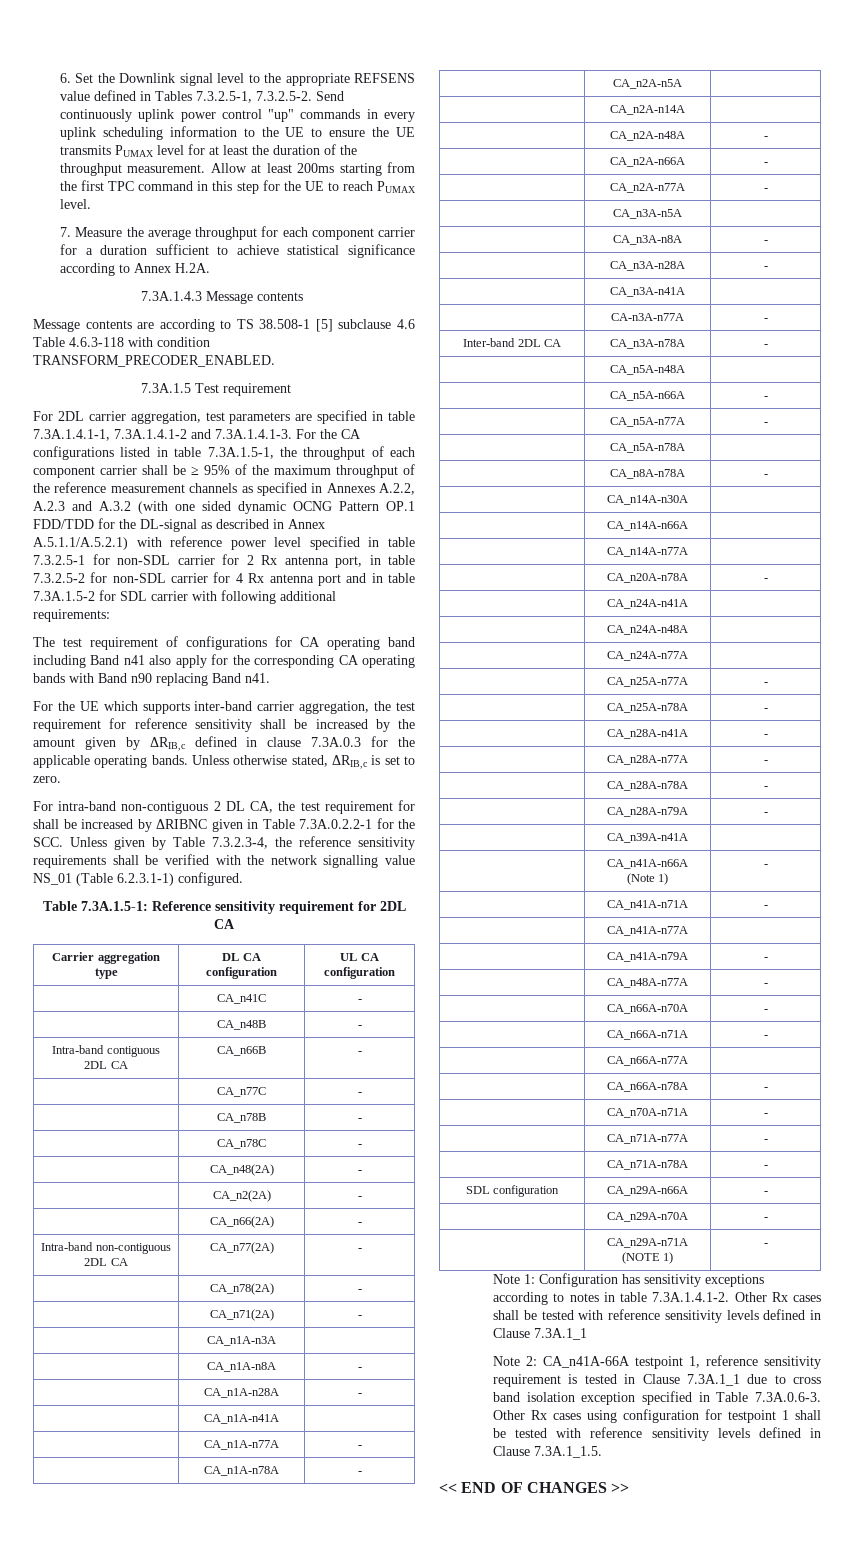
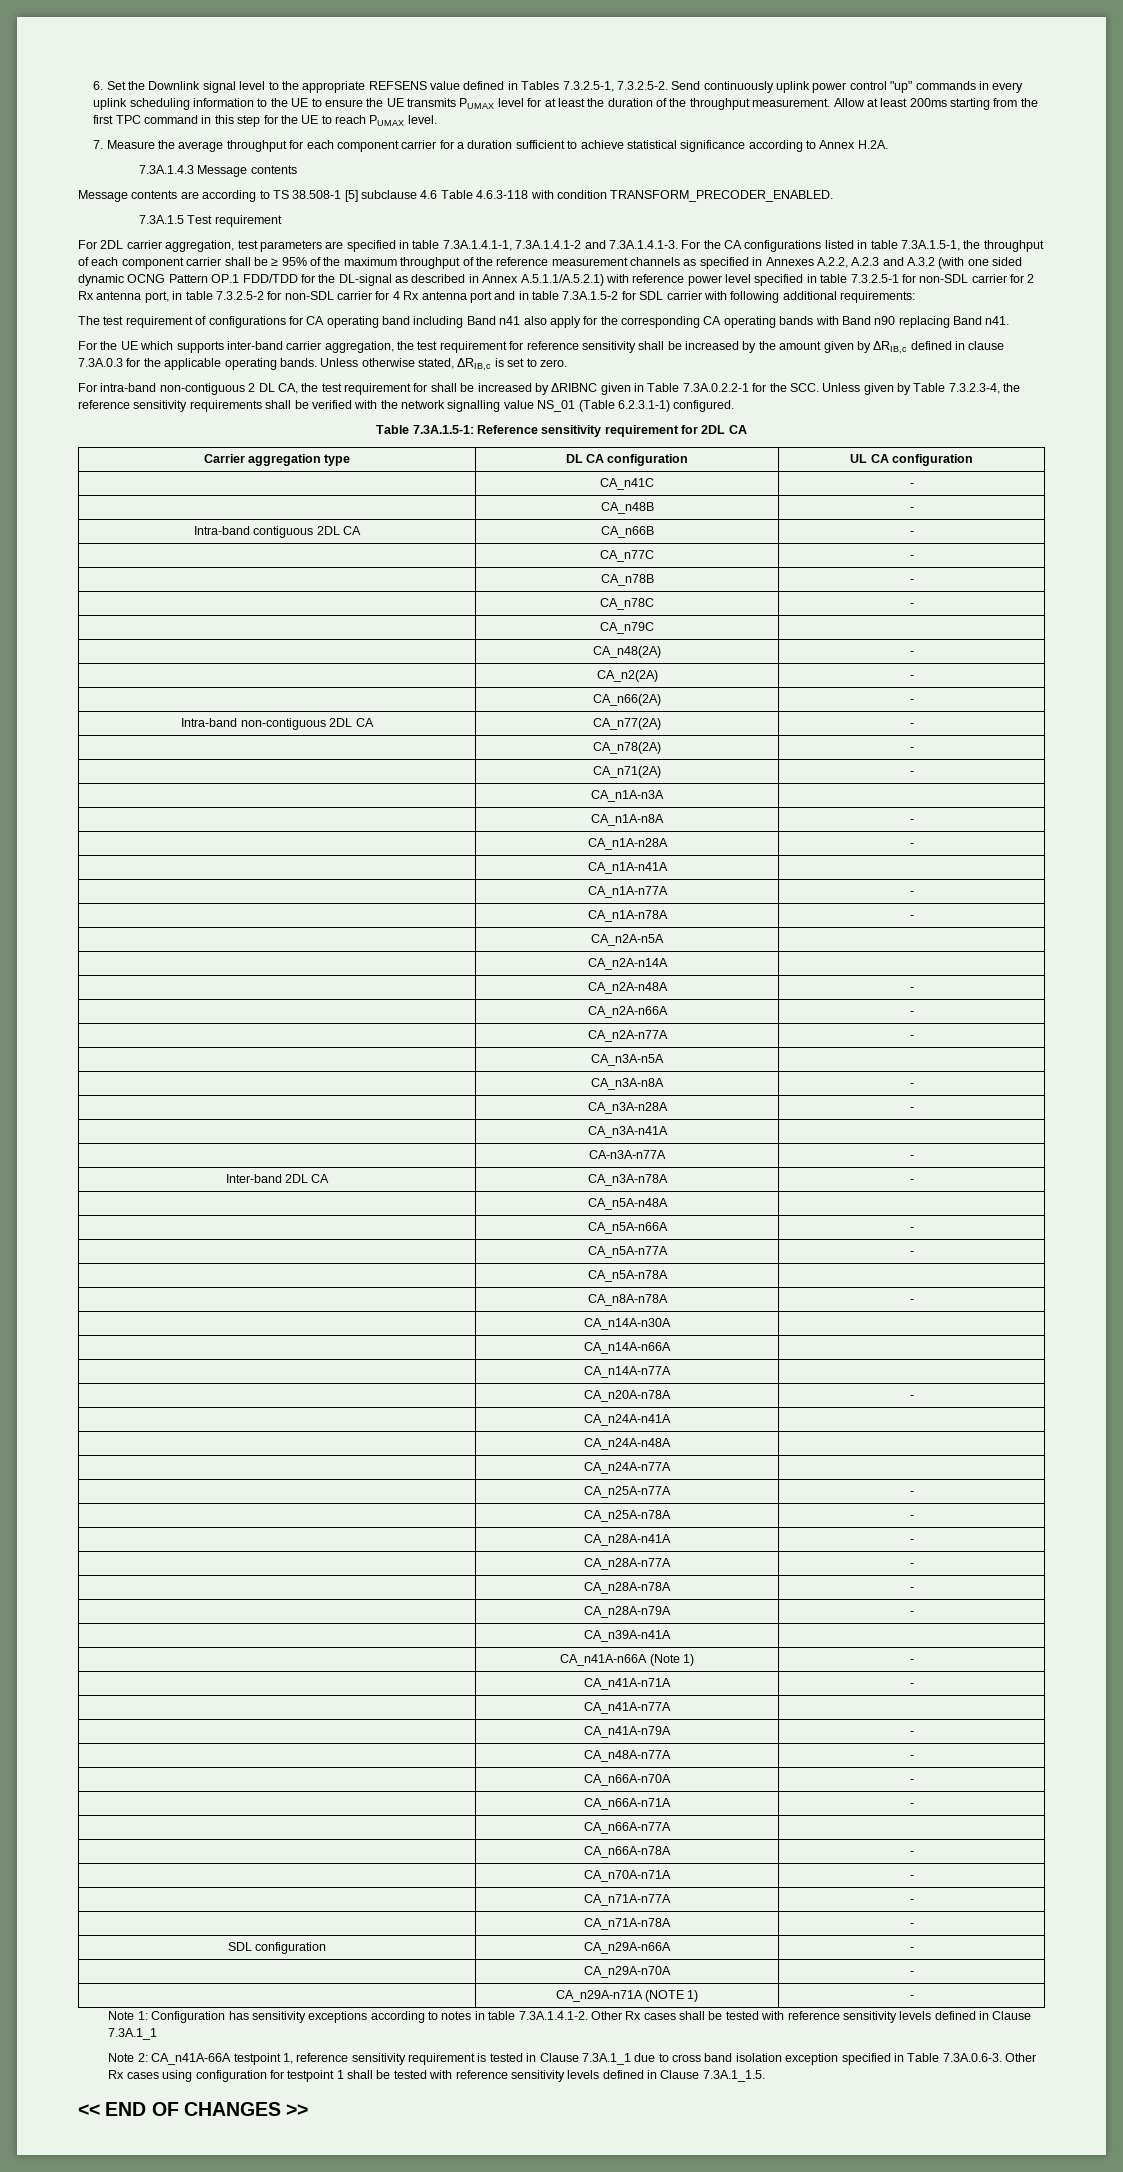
+ | CA_n79C |

